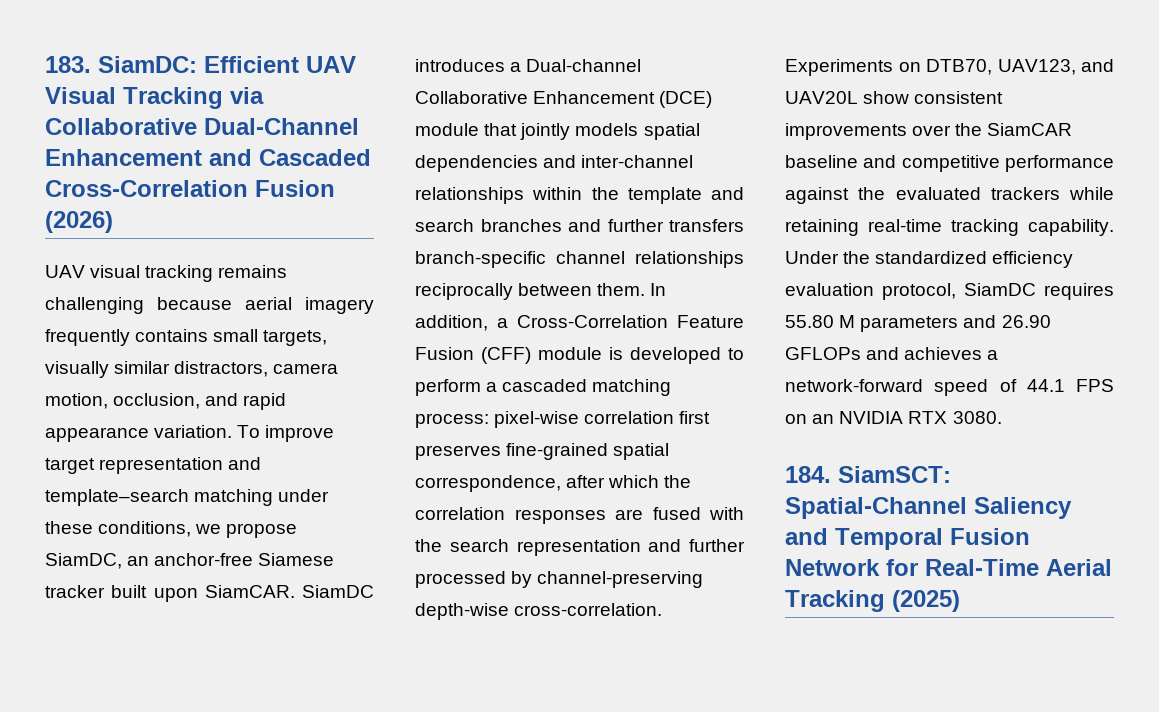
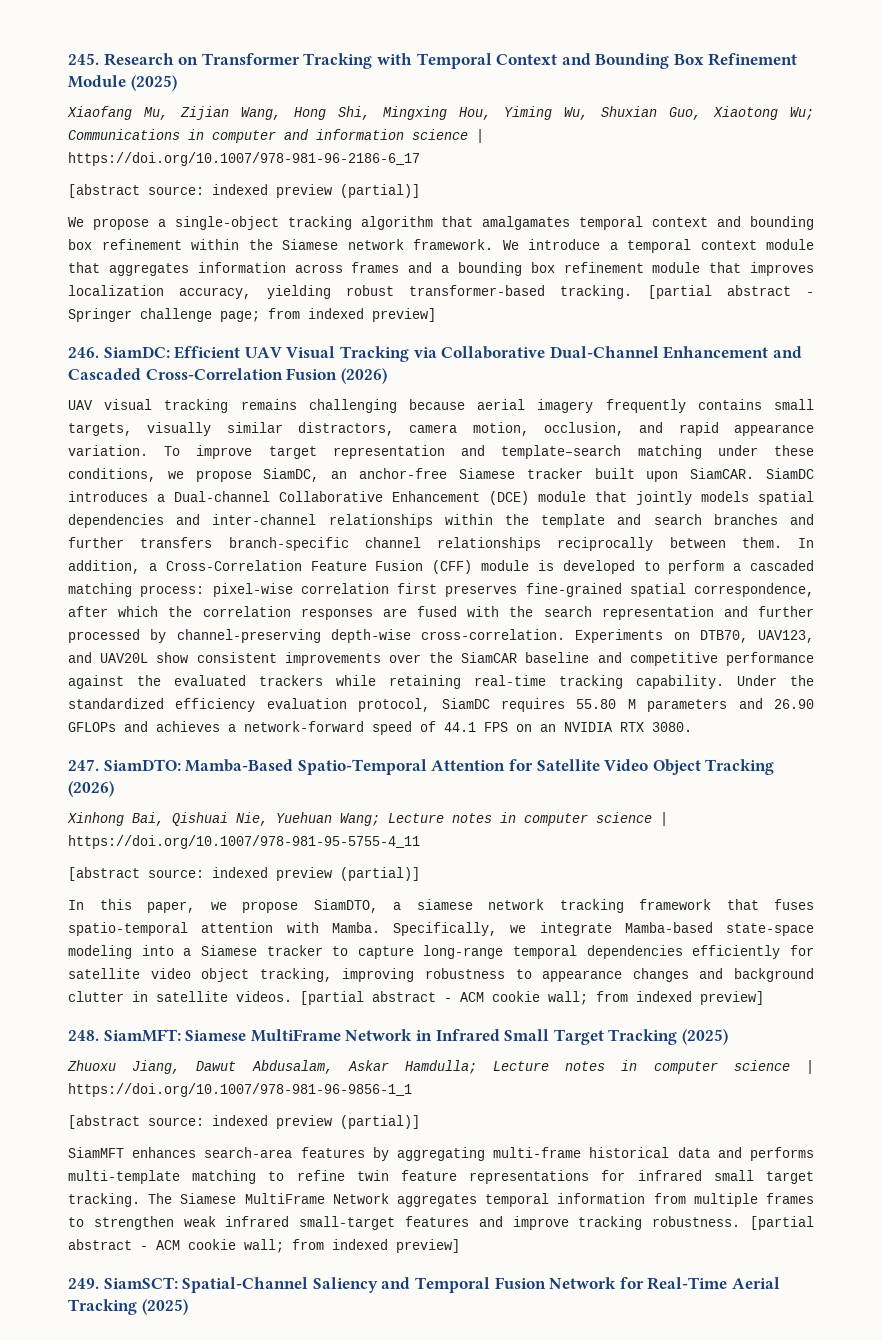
- 183. SiamDC: Efficient UAV Visual Tracking via Collaborative Dual-Channel Enhancement and Cascaded Cross-Correlation Fusion (2026)
+ 245. Research on Transformer Tracking with Temporal Context and Bounding Box Refinement Module (2025)
+ Xiaofang Mu, Zijian Wang, Hong Shi, Mingxing Hou, Yiming Wu, Shuxian Guo, Xiaotong Wu; Communications in computer and information science | https://doi.org/10.1007/978-981-96-2186-6_17
+ [abstract source: indexed preview (partial)]
+ We propose a single-object tracking algorithm that amalgamates temporal context and bounding box refinement within the Siamese network framework. We introduce a temporal context module that aggregates information across frames and a bounding box refinement module that improves localization accuracy, yielding robust transformer-based tracking. [partial abstract - Springer challenge page; from indexed preview]
+ 246. SiamDC: Efficient UAV Visual Tracking via Collaborative Dual-Channel Enhancement and Cascaded Cross-Correlation Fusion (2026)
- 184. SiamSCT: Spatial-Channel Saliency and Temporal Fusion Network for Real-Time Aerial Tracking (2025)
+ 247. SiamDTO: Mamba-Based Spatio-Temporal Attention for Satellite Video Object Tracking (2026)
+ Xinhong Bai, Qishuai Nie, Yuehuan Wang; Lecture notes in computer science | https://doi.org/10.1007/978-981-95-5755-4_11
+ [abstract source: indexed preview (partial)]
+ In this paper, we propose SiamDTO, a siamese network tracking framework that fuses spatio-temporal attention with Mamba. Specifically, we integrate Mamba-based state-space modeling into a Siamese tracker to capture long-range temporal dependencies efficiently for satellite video object tracking, improving robustness to appearance changes and background clutter in satellite videos. [partial abstract - ACM cookie wall; from indexed preview]
+ 248. SiamMFT: Siamese MultiFrame Network in Infrared Small Target Tracking (2025)
+ Zhuoxu Jiang, Dawut Abdusalam, Askar Hamdulla; Lecture notes in computer science | https://doi.org/10.1007/978-981-96-9856-1_1
+ [abstract source: indexed preview (partial)]
+ SiamMFT enhances search-area features by aggregating multi-frame historical data and performs multi-template matching to refine twin feature representations for infrared small target tracking. The Siamese MultiFrame Network aggregates temporal information from multiple frames to strengthen weak infrared small-target features and improve tracking robustness. [partial abstract - ACM cookie wall; from indexed preview]
+ 249. SiamSCT: Spatial-Channel Saliency and Temporal Fusion Network for Real-Time Aerial Tracking (2025)

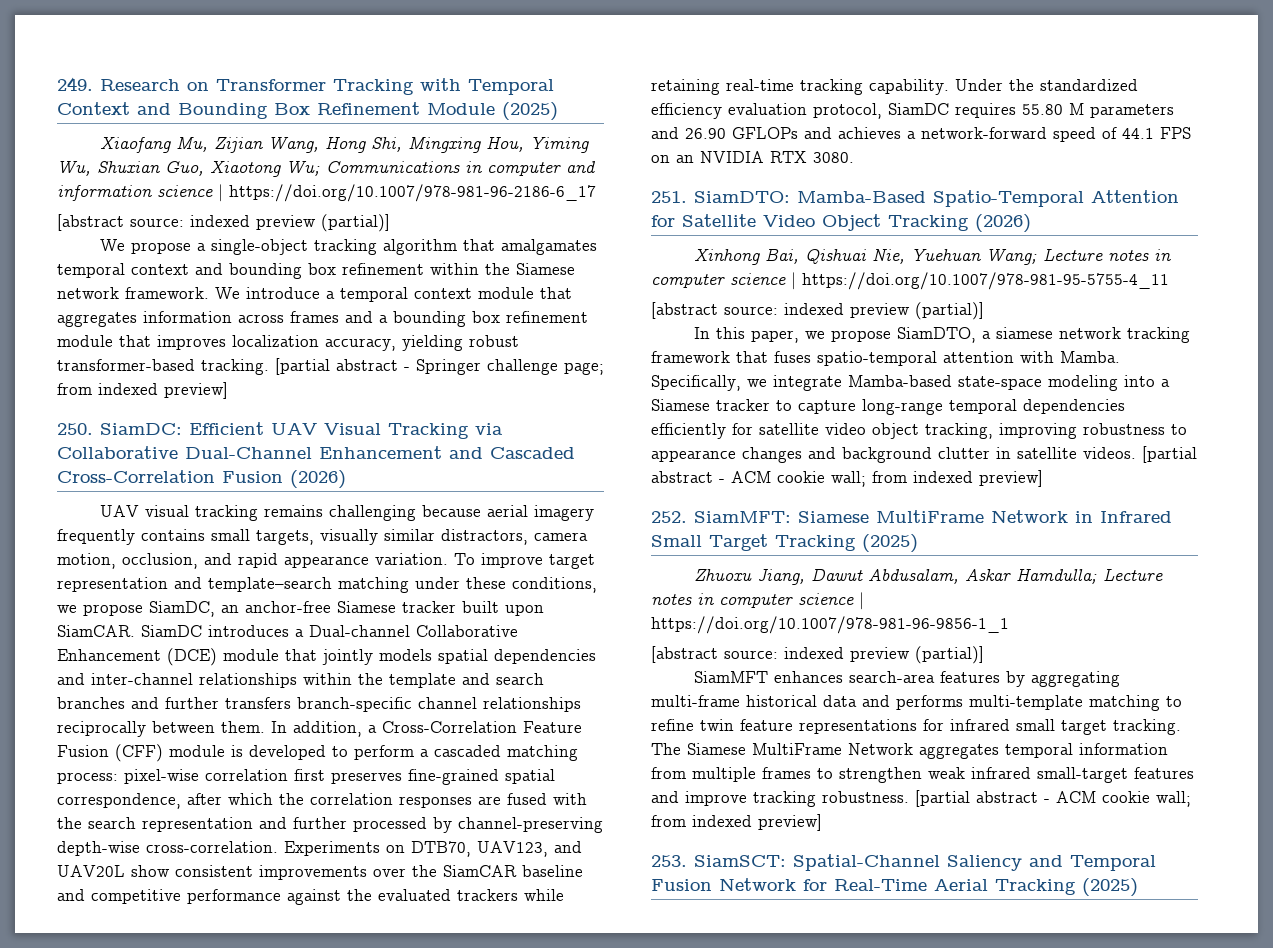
- 245. Research on Transformer Tracking with Temporal Context and Bounding Box Refinement Module (2025)
+ 249. Research on Transformer Tracking with Temporal Context and Bounding Box Refinement Module (2025)
- 246. SiamDC: Efficient UAV Visual Tracking via Collaborative Dual-Channel Enhancement and Cascaded Cross-Correlation Fusion (2026)
+ 250. SiamDC: Efficient UAV Visual Tracking via Collaborative Dual-Channel Enhancement and Cascaded Cross-Correlation Fusion (2026)
- 247. SiamDTO: Mamba-Based Spatio-Temporal Attention for Satellite Video Object Tracking (2026)
+ 251. SiamDTO: Mamba-Based Spatio-Temporal Attention for Satellite Video Object Tracking (2026)
- 248. SiamMFT: Siamese MultiFrame Network in Infrared Small Target Tracking (2025)
+ 252. SiamMFT: Siamese MultiFrame Network in Infrared Small Target Tracking (2025)
- 249. SiamSCT: Spatial-Channel Saliency and Temporal Fusion Network for Real-Time Aerial Tracking (2025)
+ 253. SiamSCT: Spatial-Channel Saliency and Temporal Fusion Network for Real-Time Aerial Tracking (2025)

